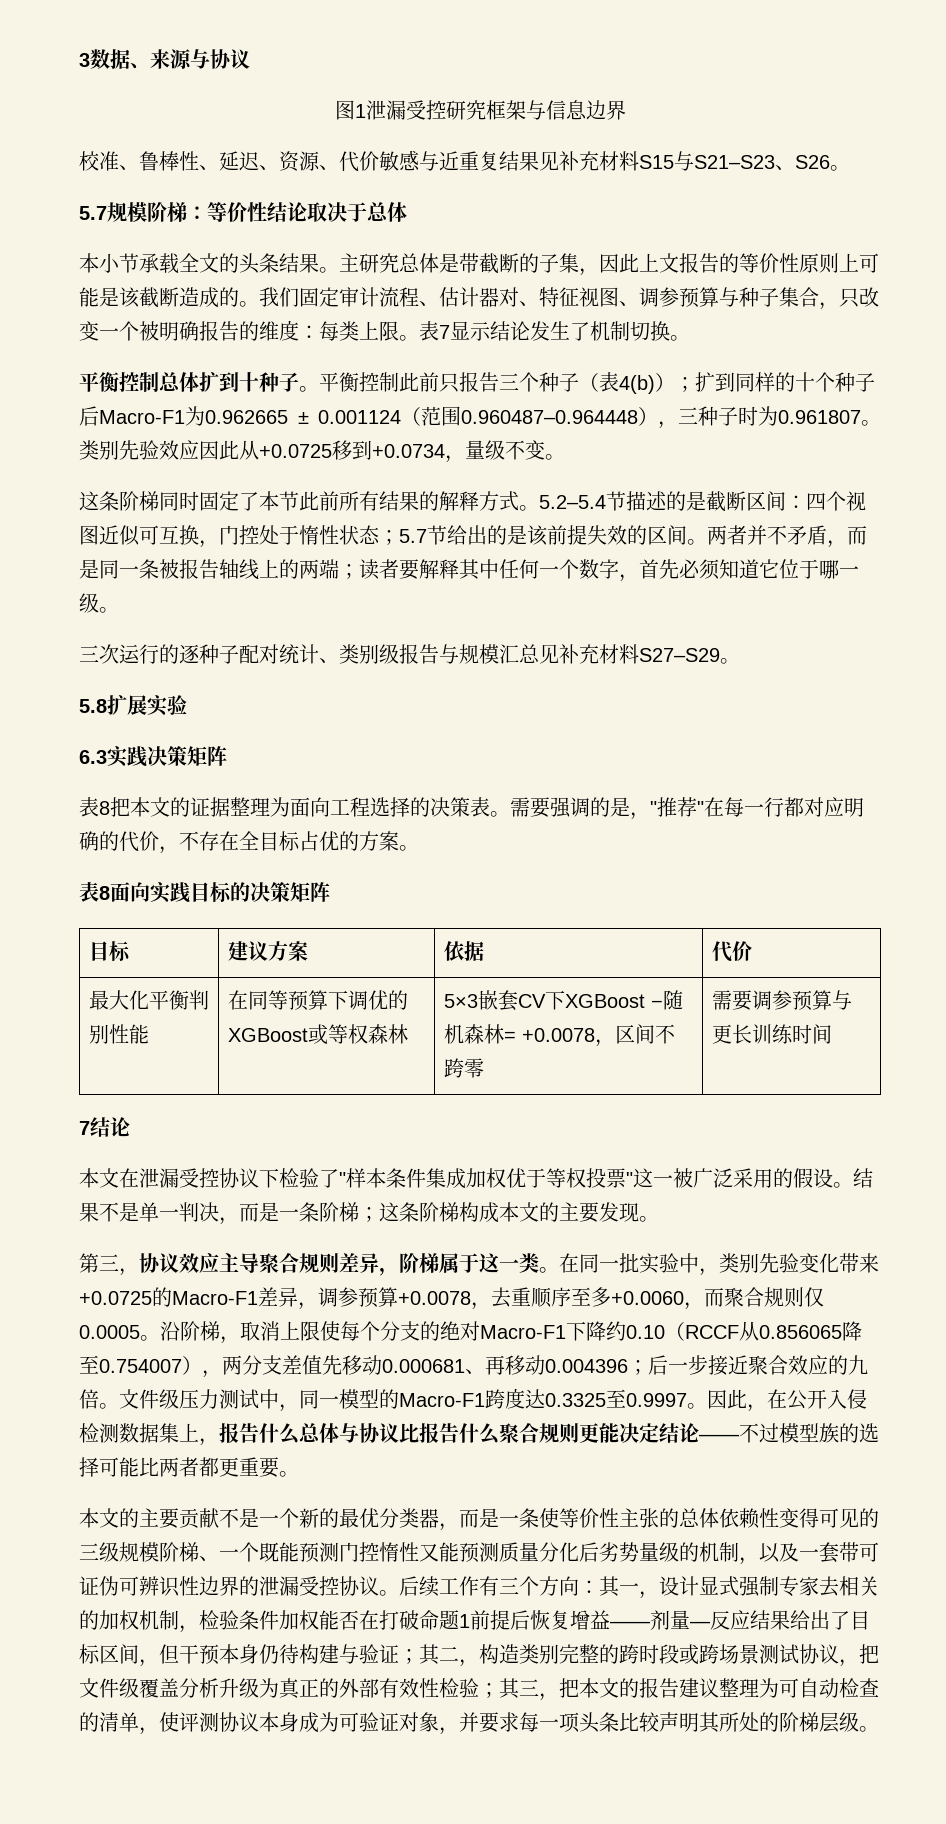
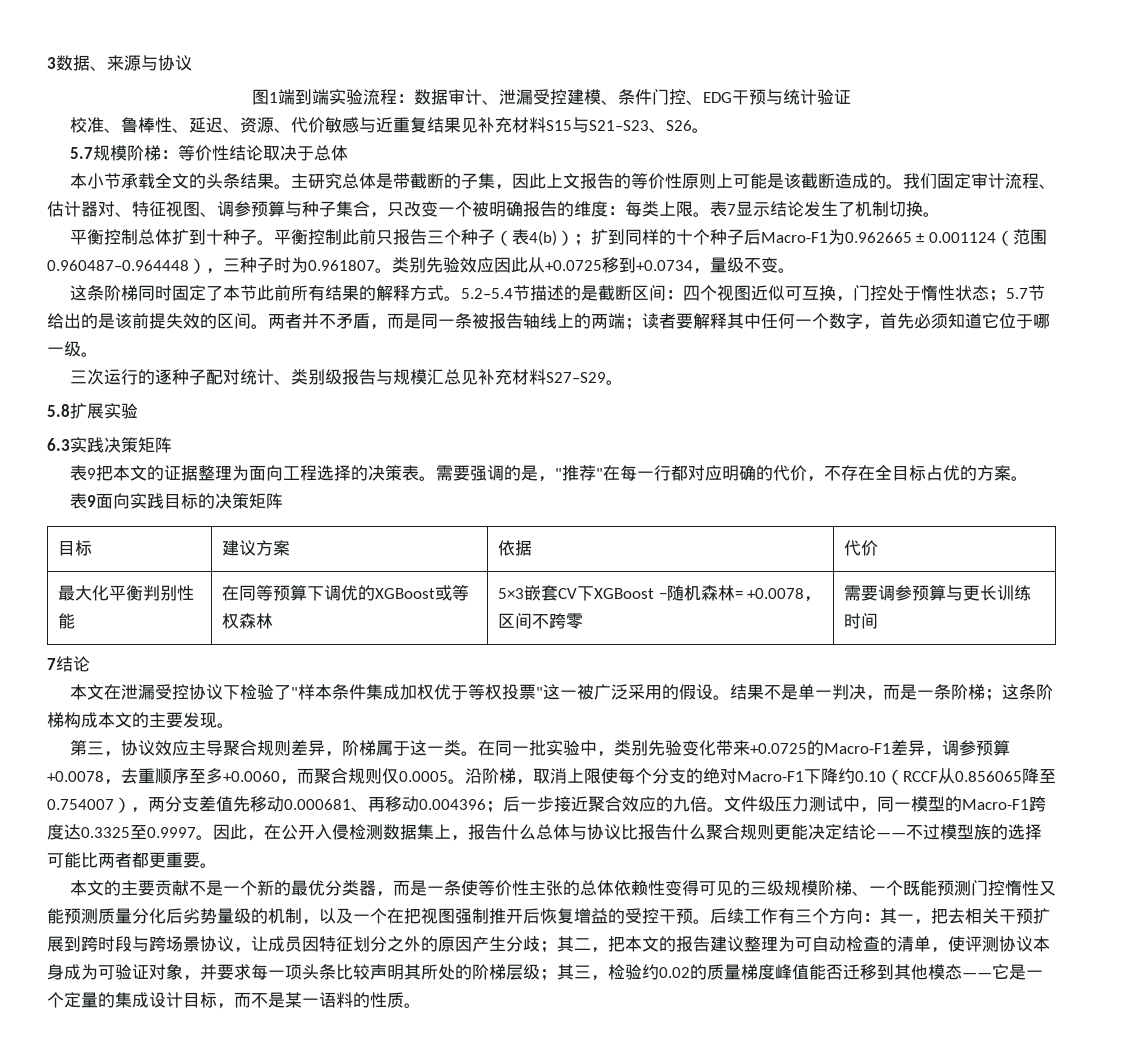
- 图1泄漏受控研究框架与信息边界
+ 图1端到端实验流程：数据审计、泄漏受控建模、条件门控、EDG干预与统计验证
- 表8把本文的证据整理为面向工程选择的决策表。
+ 表9把本文的证据整理为面向工程选择的决策表。
- 表8面向实践目标的决策矩阵
+ 表9面向实践目标的决策矩阵
- 本文的主要贡献不是一个新的最优分类器，而是一条使等价性主张的总体依赖性变得可见的三级规模阶梯、一个既能预测门控惰性又能预测质量分化后劣势量级的机制，以及一套带可证伪可辨识性边界的泄漏受控协议。
+ 本文的主要贡献不是一个新的最优分类器，而是一条使等价性主张的总体依赖性变得可见的三级规模阶梯、一个既能预测门控惰性又能预测质量分化后劣势量级的机制，以及一个在把视图强制推开后恢复增益的受控干预。
- 后续工作有三个方向：其一，设计显式强制专家去相关的加权机制，检验条件加权能否在打破命题1前提后恢复增益——剂量—反应结果给出了目标区间，但干预本身仍待构建与验证；其二，构造类别完整的跨时段或跨场景测试协议，把文件级覆盖分析升级为真正的外部有效性检验；其三，把本文的报告建议整理为可自动检查的清单，使评测协议本身成为可验证对象，并要求每一项头条比较声明其所处的阶梯层级。
+ 后续工作有三个方向：其一，把去相关干预扩展到跨时段与跨场景协议，让成员因特征划分之外的原因产生分歧；其二，把本文的报告建议整理为可自动检查的清单，使评测协议本身成为可验证对象，并要求每一项头条比较声明其所处的阶梯层级；其三，检验约0.02的质量梯度峰值能否迁移到其他模态——它是一个定量的集成设计目标，而不是某一语料的性质。

